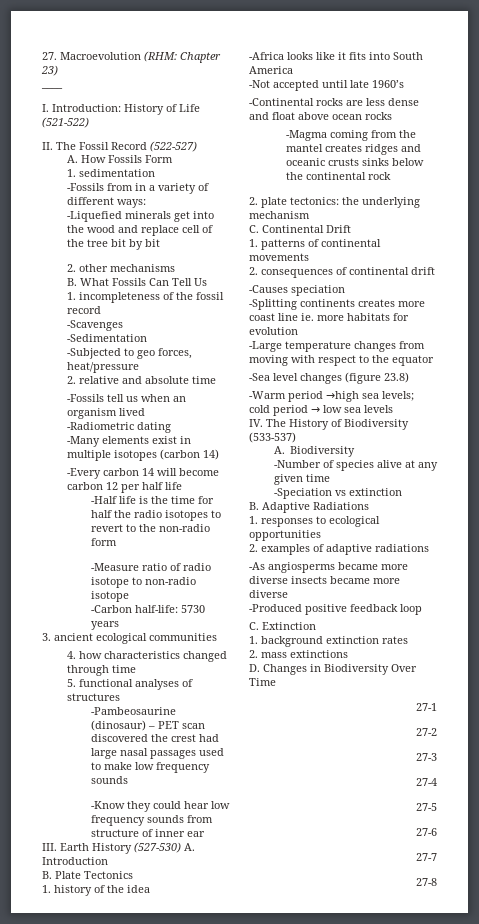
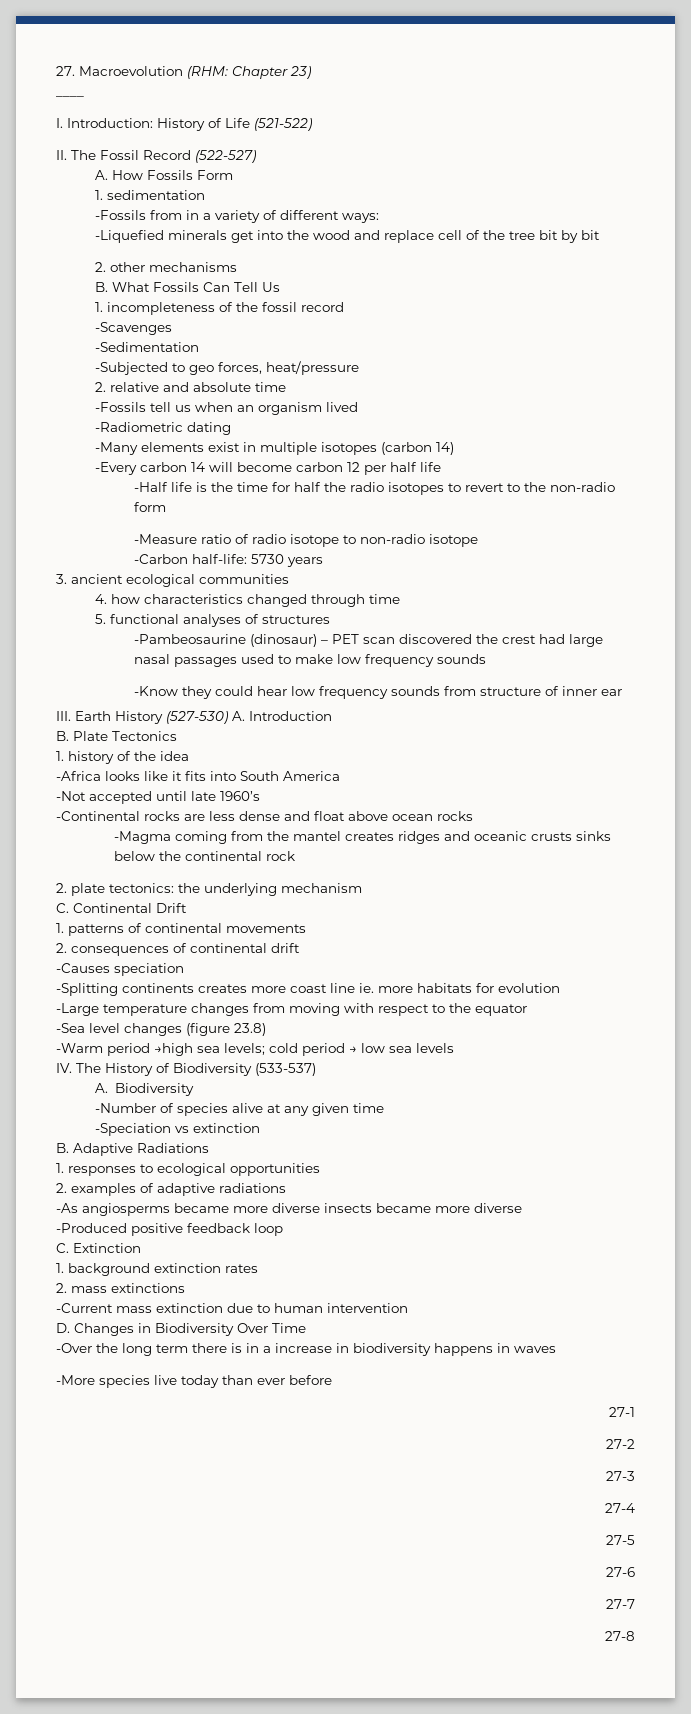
+ -Current mass extinction due to human intervention
+ -Over the long term there is in a increase in biodiversity happens in waves
+ -More species live today than ever before

